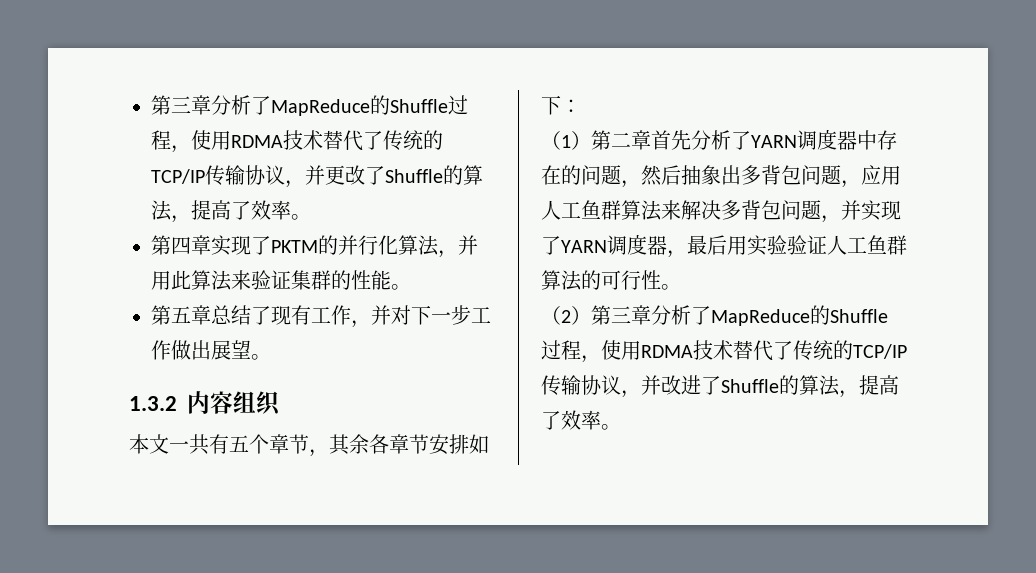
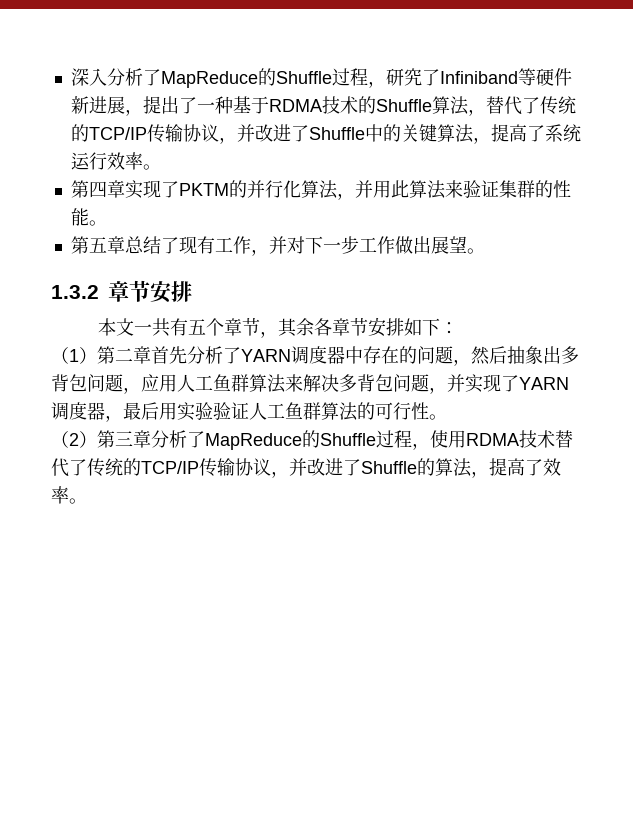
- 第三章分析了MapReduce的Shuffle过程，使用RDMA技术替代了传统的TCP/IP传输协议，并更改了Shuffle的算法，提高了效率。
+ 深入分析了MapReduce的Shuffle过程，研究了Infiniband等硬件新进展，提出了一种基于RDMA技术的Shuffle算法，替代了传统的TCP/IP传输协议，并改进了Shuffle中的关键算法，提高了系统运行效率。
- 1.3.2内容组织
+ 1.3.2章节安排

